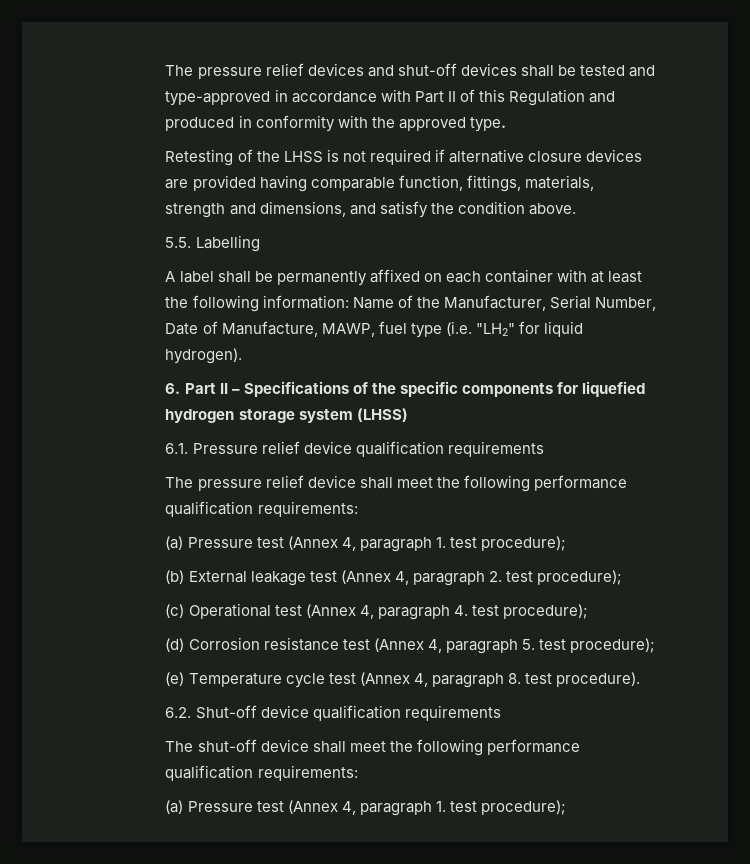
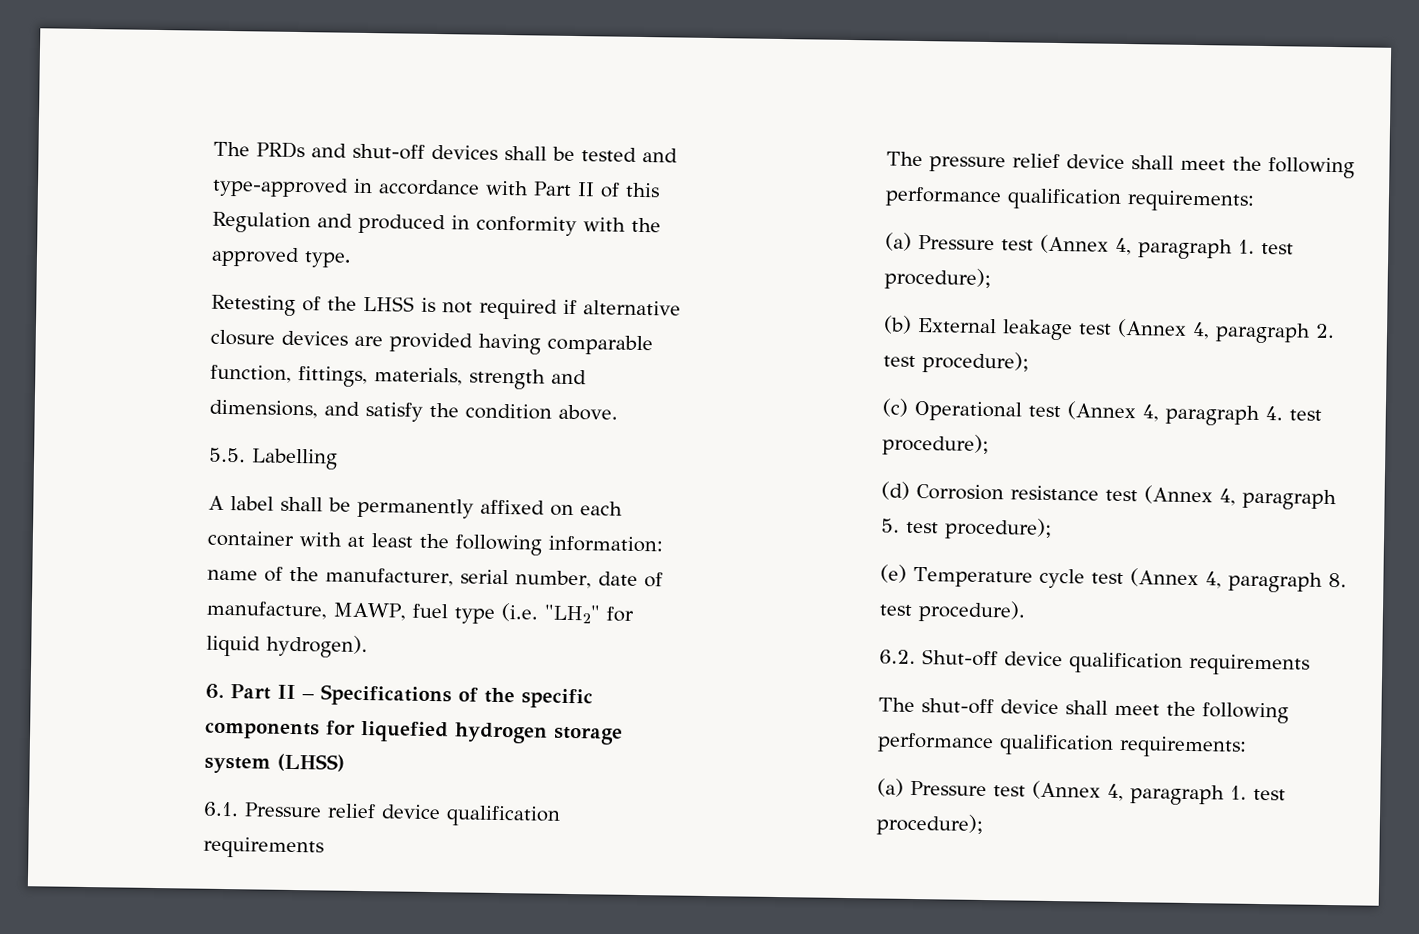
- The pressure relief devices and shut-off devices shall be tested and type-approved in accordance with Part II of this Regulation and produced in conformity with the approved type.
+ The PRDs and shut-off devices shall be tested and type-approved in accordance with Part II of this Regulation and produced in conformity with the approved type.
- A label shall be permanently affixed on each container with at least the following information: Name of the Manufacturer, Serial Number, Date of Manufacture, MAWP, fuel type (i.e. "LH2" for liquid hydrogen).
+ A label shall be permanently affixed on each container with at least the following information: name of the manufacturer, serial number, date of manufacture, MAWP, fuel type (i.e. "LH2" for liquid hydrogen).

